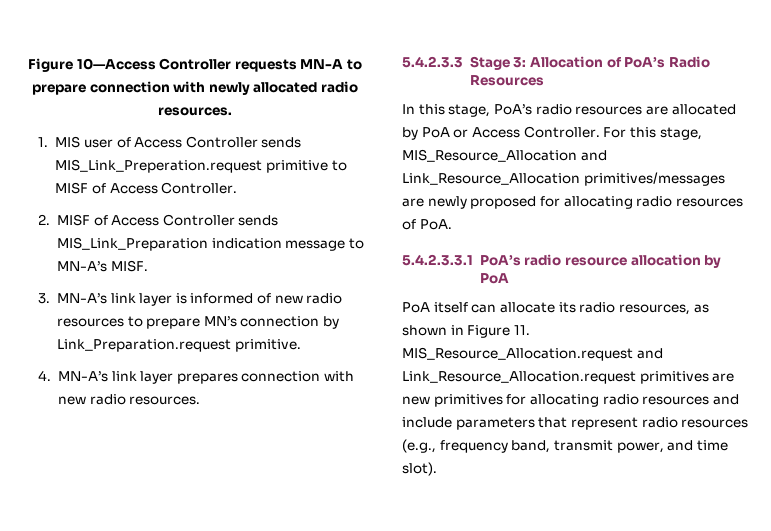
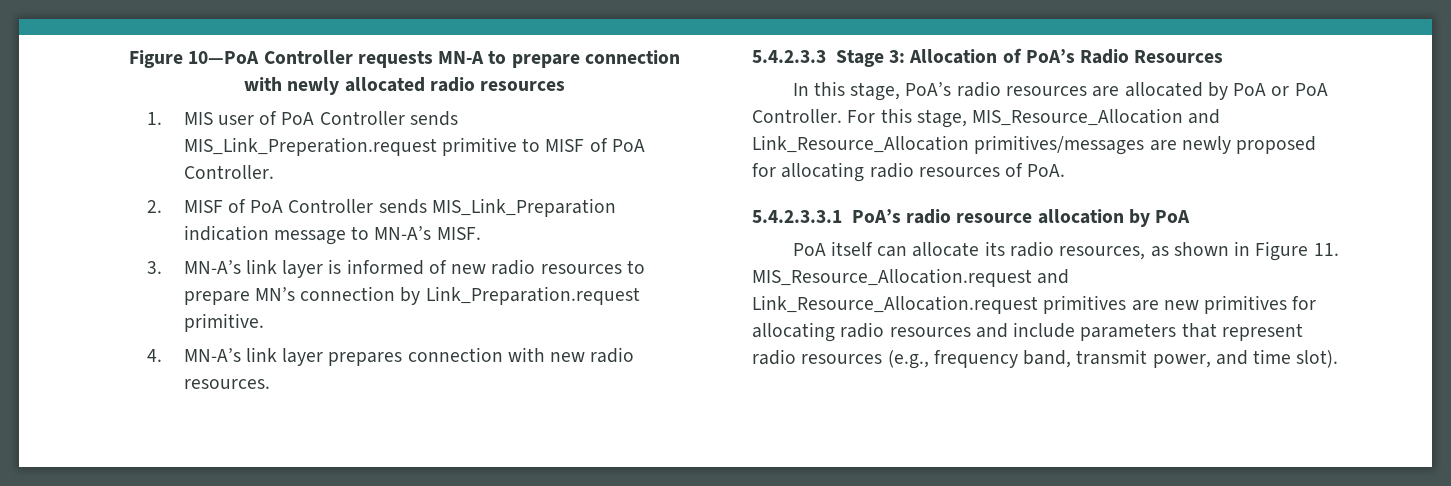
- Figure 10—Access Controller requests MN-A to prepare connection with newly allocated radio resources.
+ Figure 10—PoA Controller requests MN-A to prepare connection with newly allocated radio resources
- 1. MIS user of Access Controller sends MIS_Link_Preperation.request primitive to MISF of Access Controller.
+ 1. MIS user of PoA Controller sends MIS_Link_Preperation.request primitive to MISF of PoA Controller.
- 2. MISF of Access Controller sends MIS_Link_Preparation indication message to MN-A’s MISF.
+ 2. MISF of PoA Controller sends MIS_Link_Preparation indication message to MN-A’s MISF.
- In this stage, PoA’s radio resources are allocated by PoA or Access Controller.
+ In this stage, PoA’s radio resources are allocated by PoA or PoA Controller.

